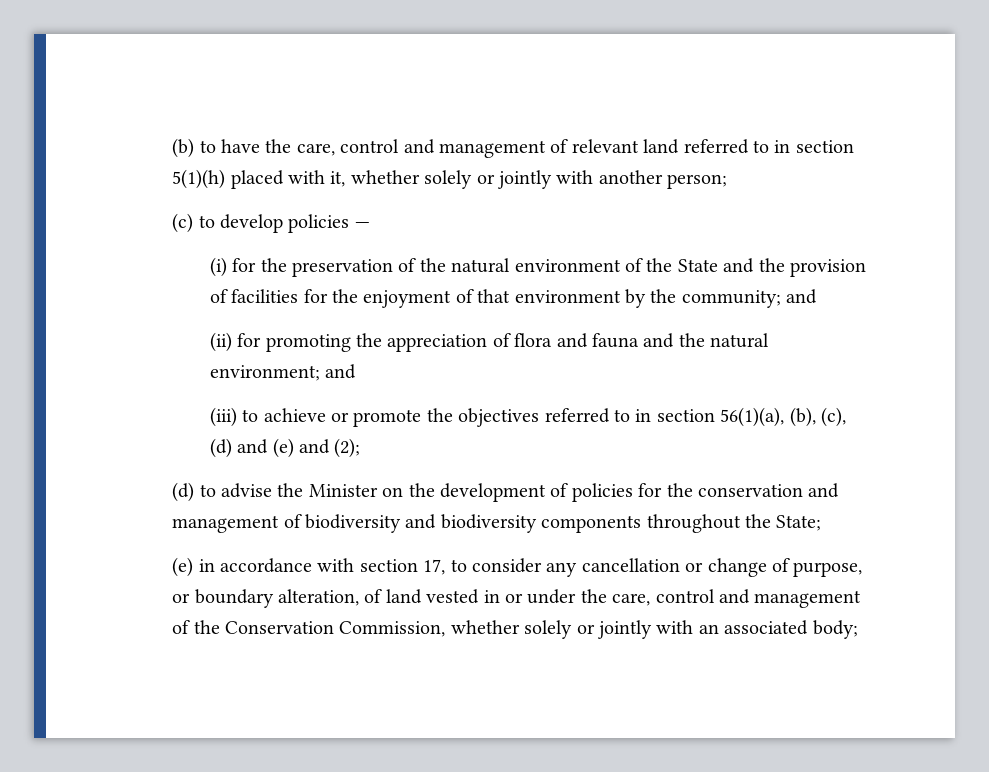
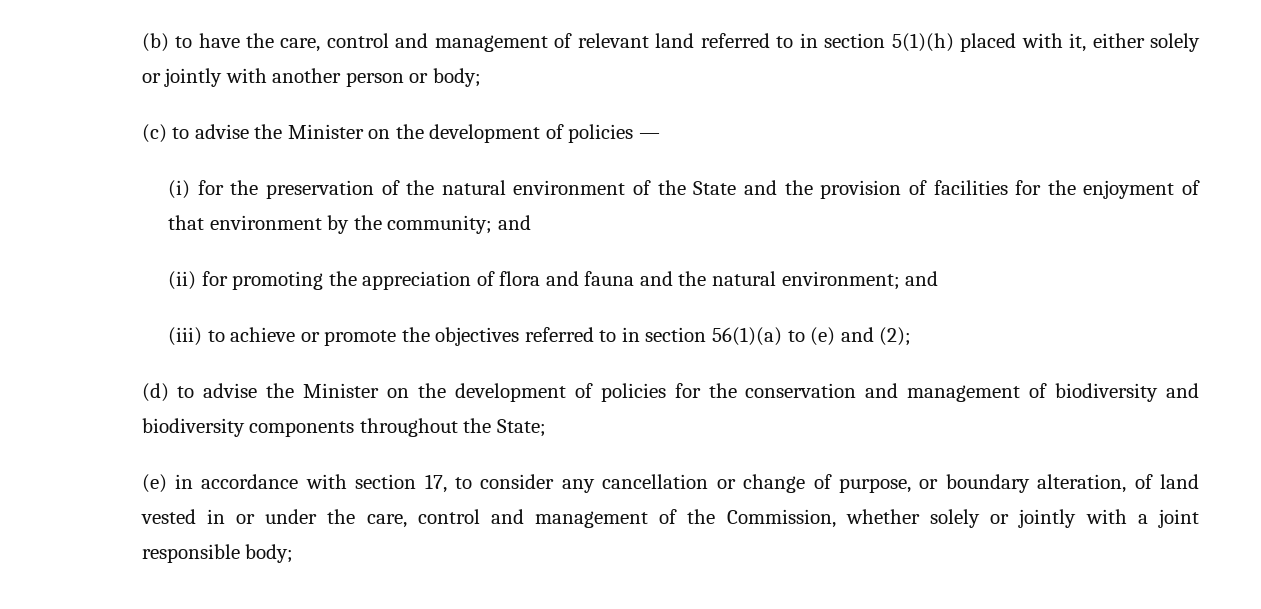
- (b) to have the care, control and management of relevant land referred to in section 5(1)(h) placed with it, whether solely or jointly with another person;
+ (b) to have the care, control and management of relevant land referred to in section 5(1)(h) placed with it, either solely or jointly with another person or body;
- (c) to develop policies —
+ (c) to advise the Minister on the development of policies —
- (iii) to achieve or promote the objectives referred to in section 56(1)(a), (b), (c), (d) and (e) and (2);
+ (iii) to achieve or promote the objectives referred to in section 56(1)(a) to (e) and (2);
- (e) in accordance with section 17, to consider any cancellation or change of purpose, or boundary alteration, of land vested in or under the care, control and management of the Conservation Commission, whether solely or jointly with an associated body;
+ (e) in accordance with section 17, to consider any cancellation or change of purpose, or boundary alteration, of land vested in or under the care, control and management of the Commission, whether solely or jointly with a joint responsible body;

